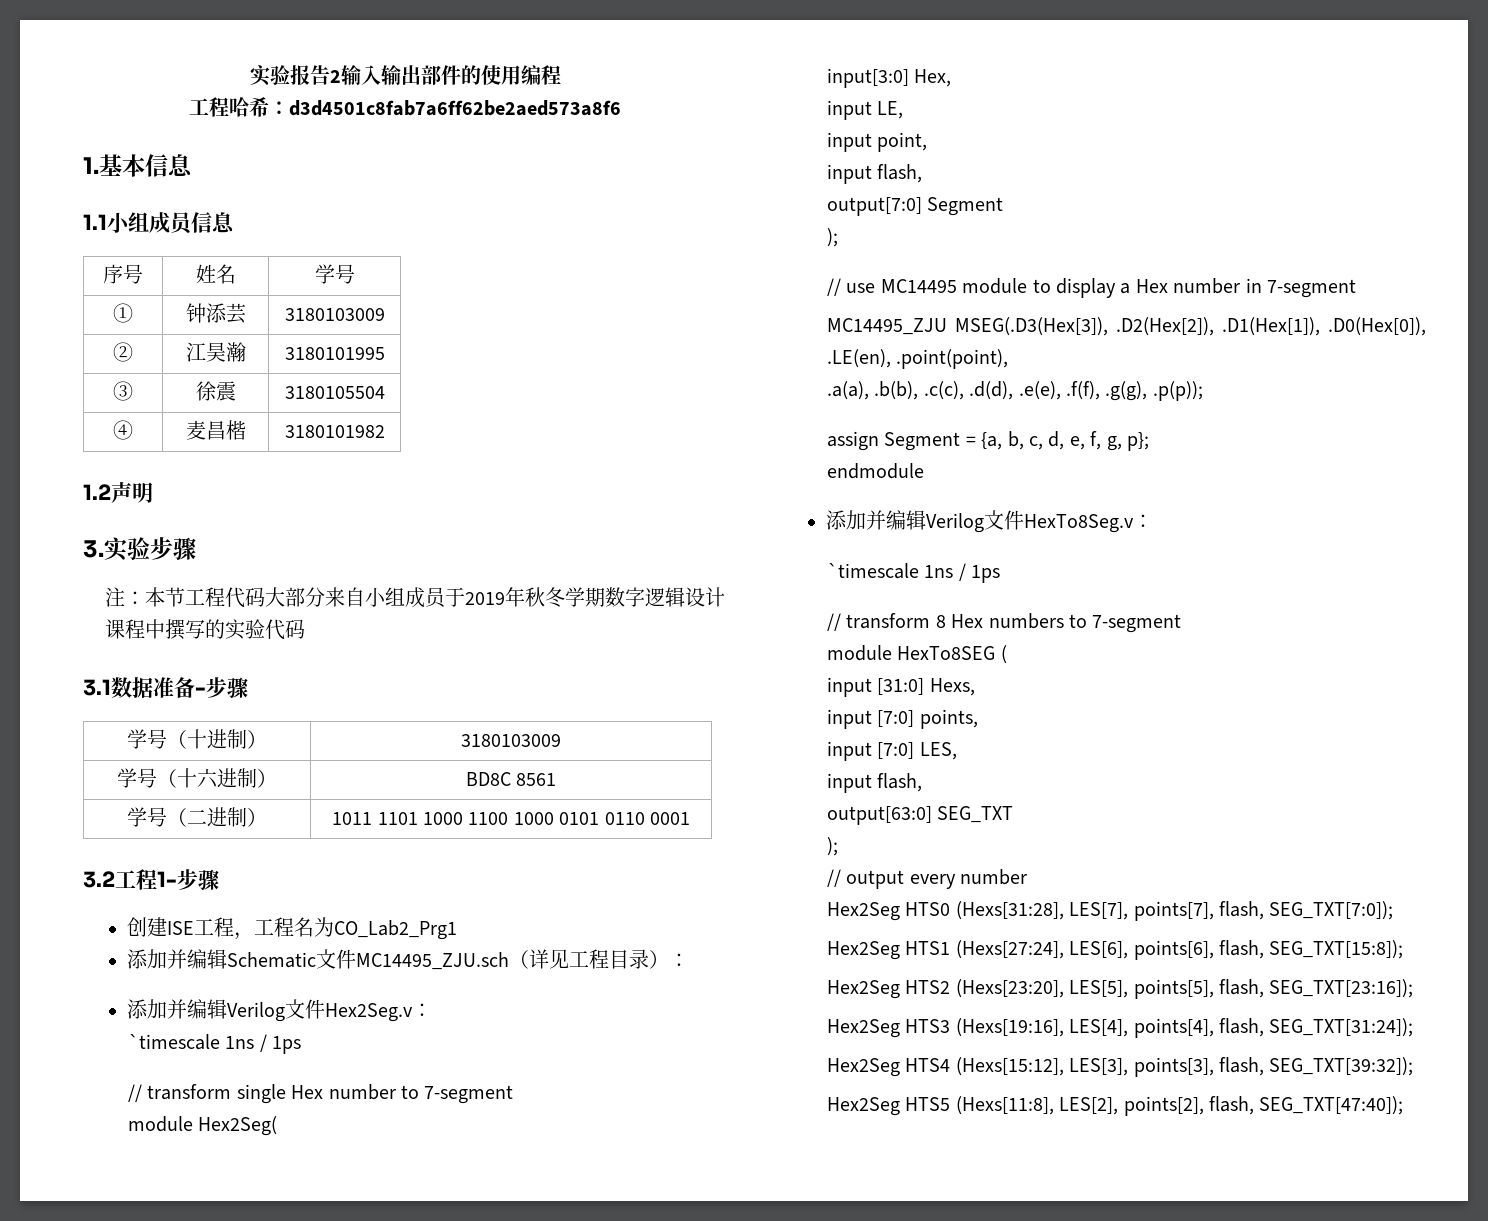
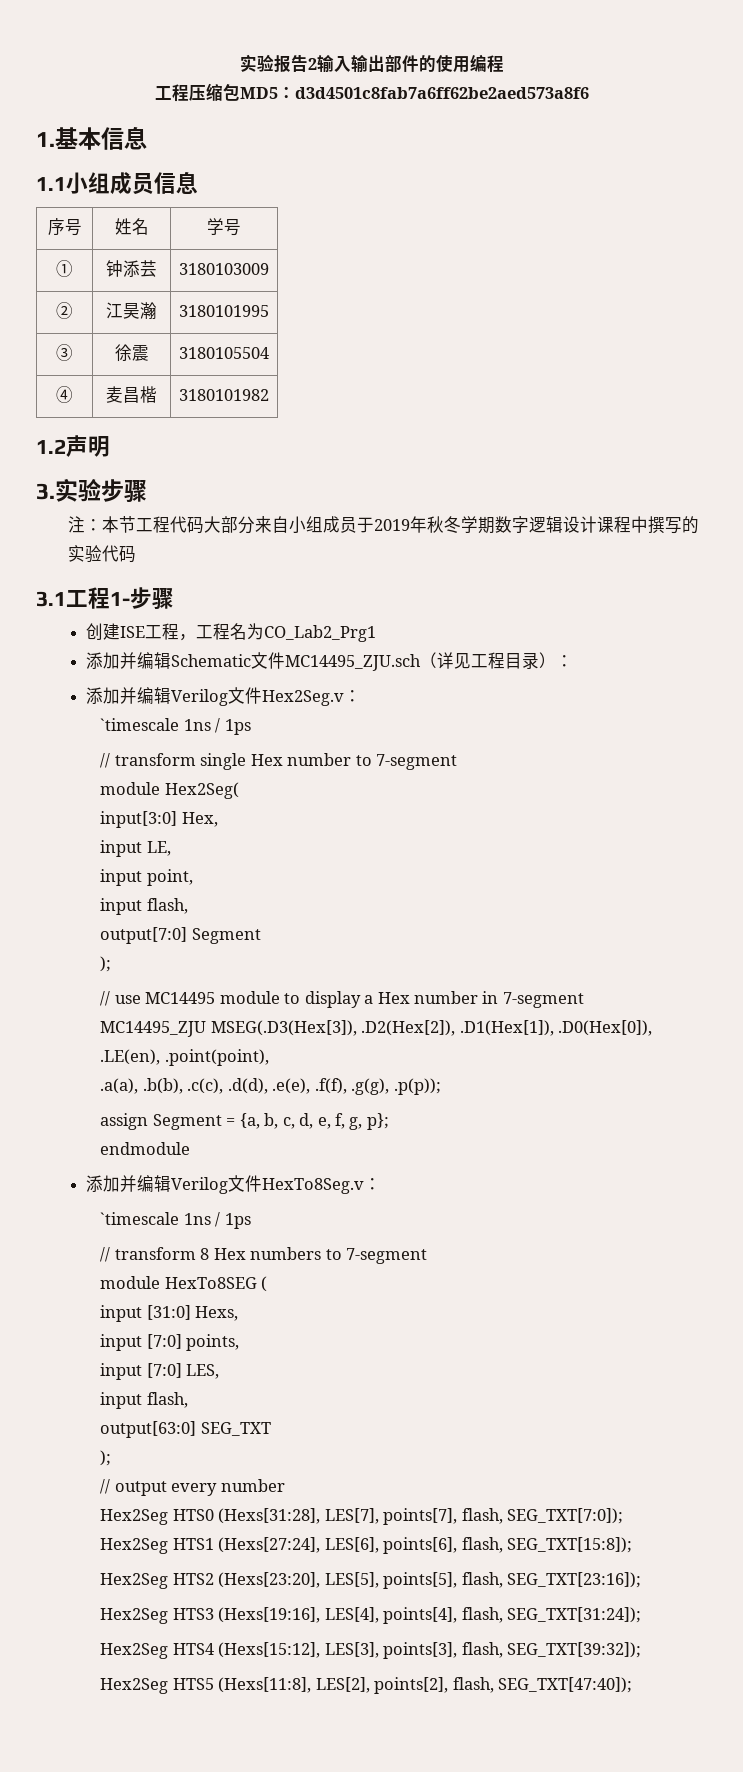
- 工程哈希：d3d4501c8fab7a6ff62be2aed573a8f6
+ 工程压缩包MD5：d3d4501c8fab7a6ff62be2aed573a8f6
- 3.1数据准备-步骤
- 学号（十进制） | 3180103009
- 学号（十六进制） | BD8C 8561
- 学号（二进制） | 1011 1101 1000 1100 1000 0101 0110 0001
- 3.2工程1-步骤
+ 3.1工程1-步骤

